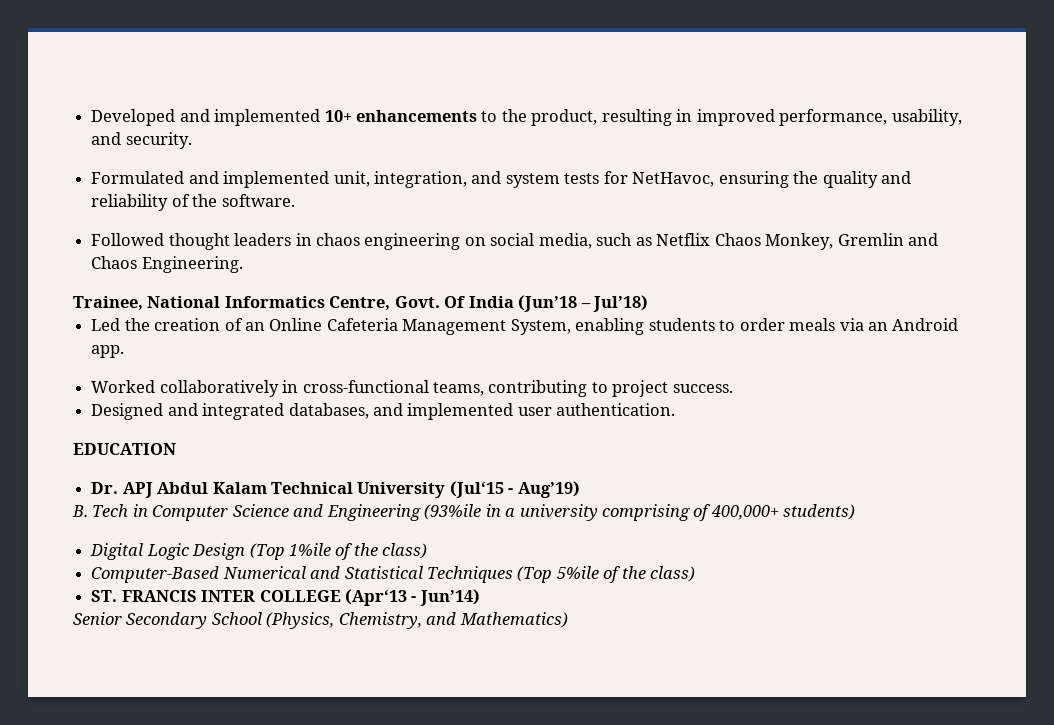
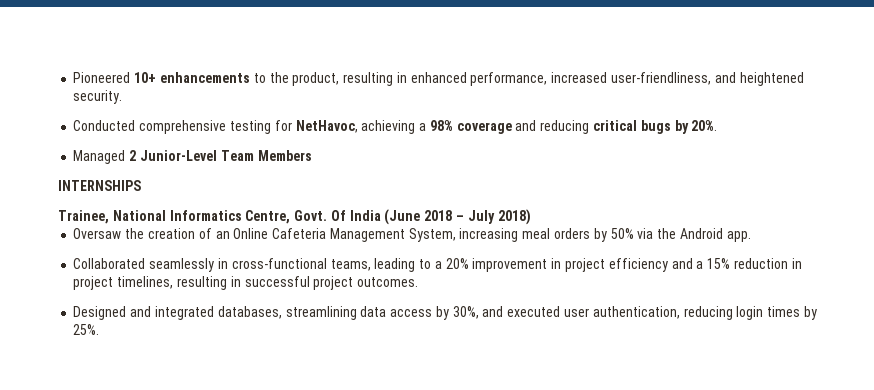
- Developed and implemented 10+ enhancements to the product, resulting in improved performance, usability, and security.
- Formulated and implemented unit, integration, and system tests for NetHavoc, ensuring the quality and reliability of the software.
- Followed thought leaders in chaos engineering on social media, such as Netflix Chaos Monkey, Gremlin and Chaos Engineering.
+ Pioneered 10+ enhancements to the product, resulting in enhanced performance, increased user-friendliness, and heightened security.
+ Conducted comprehensive testing for NetHavoc, achieving a 98% coverage and reducing critical bugs by 20%.
+ Managed 2 Junior-Level Team Members
+ INTERNSHIPS
- Of India (Jun’18 – Jul’18)
- Led the creation of an Online Cafeteria Management System, enabling students to order meals via an Android app.
+ Of India (June 2018 – July 2018)
+ Oversaw the creation of an Online Cafeteria Management System, increasing meal orders by 50% via the Android app.
- Worked collaboratively in cross-functional teams, contributing to project success.
- Designed and integrated databases, and implemented user authentication.
- EDUCATION
- Dr. APJ Abdul Kalam Technical University (Jul‘15 - Aug’19)
- B. Tech in Computer Science and Engineering (93%ile in a university comprising of 400,000+ students)
- Digital Logic Design (Top 1%ile of the class)
- Computer-Based Numerical and Statistical Techniques (Top 5%ile of the class)
- ST. FRANCIS INTER COLLEGE (Apr‘13 - Jun’14)
- Senior Secondary School (Physics, Chemistry, and Mathematics)
+ Collaborated seamlessly in cross-functional teams, leading to a 20% improvement in project efficiency and a 15% reduction in project timelines, resulting in successful project outcomes.
+ Designed and integrated databases, streamlining data access by 30%, and executed user authentication, reducing login times by 25%.

